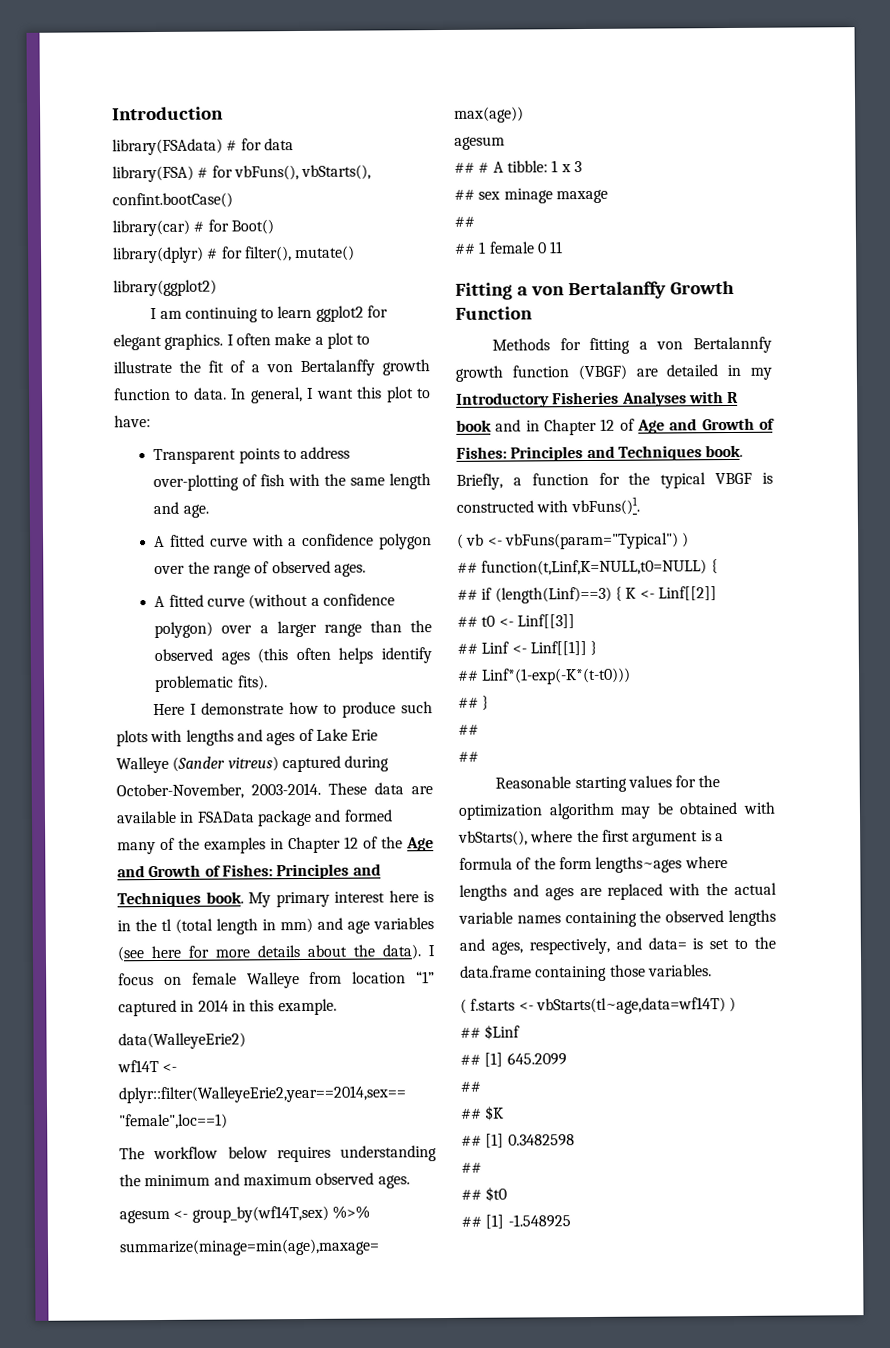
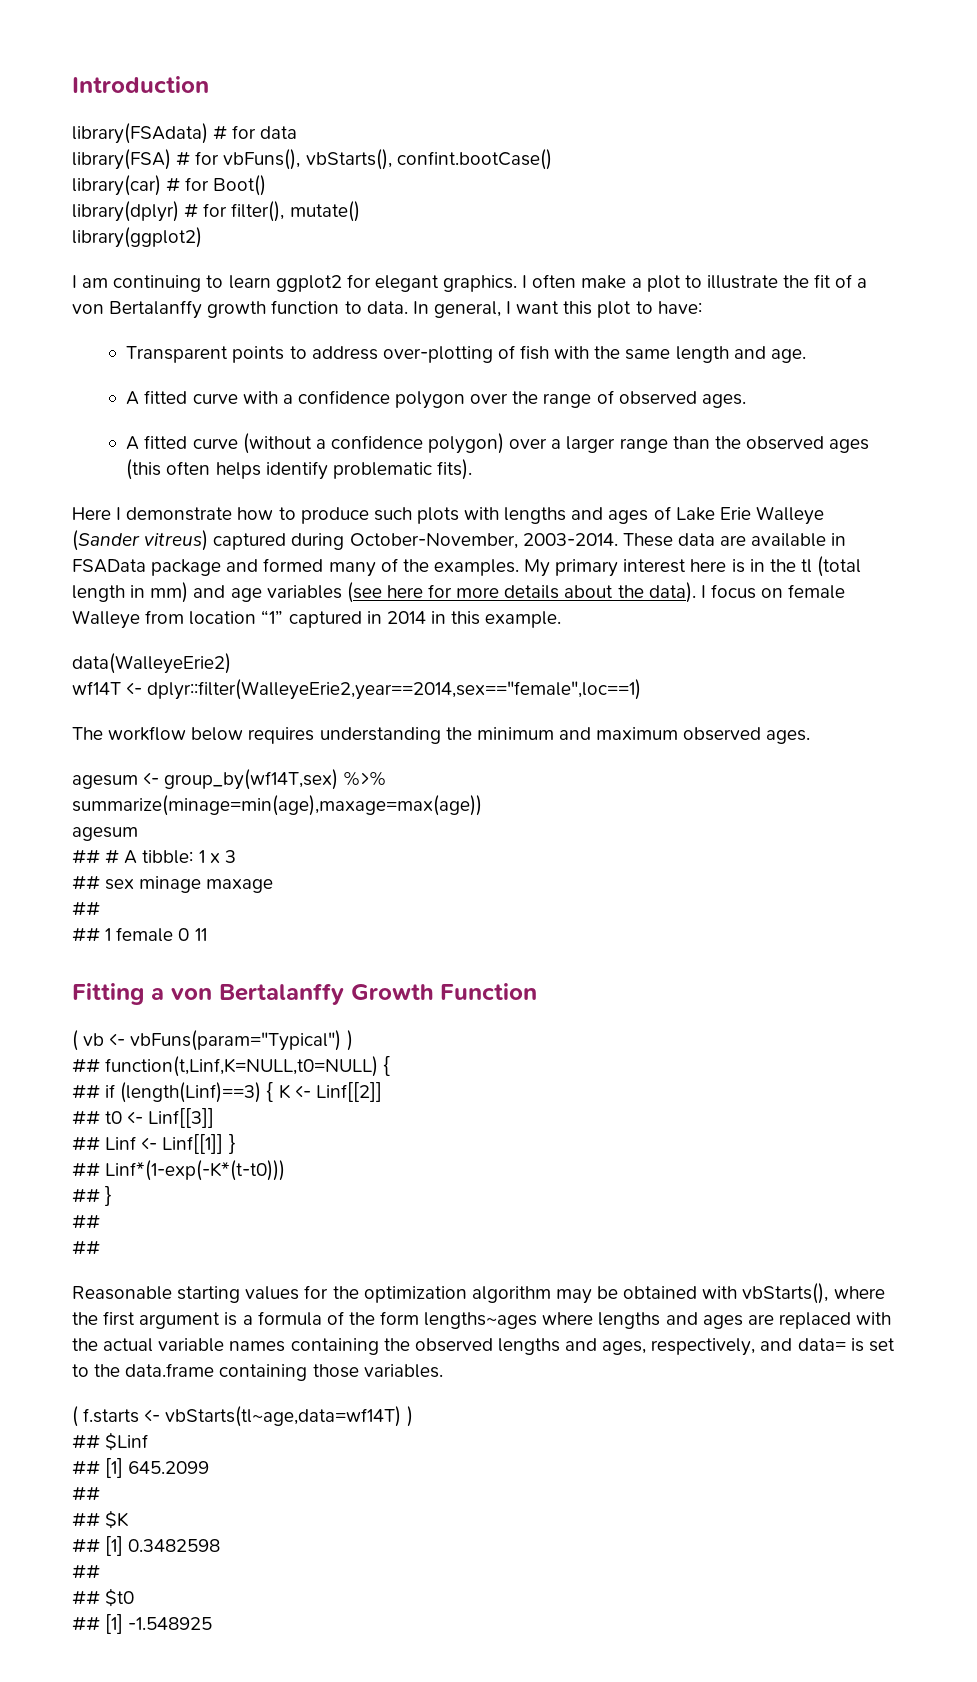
- These data are available in FSAData package and formed many of the examples in Chapter 12 of the Age and Growth of Fishes: Principles and Techniques book.
+ These data are available in FSAData package and formed many of the examples.
- Methods for fitting a von Bertalannfy growth function (VBGF) are detailed in my Introductory Fisheries Analyses with R book and in Chapter 12 of Age and Growth of Fishes: Principles and Techniques book. Briefly, a function for the typical VBGF is constructed with vbFuns()1.

